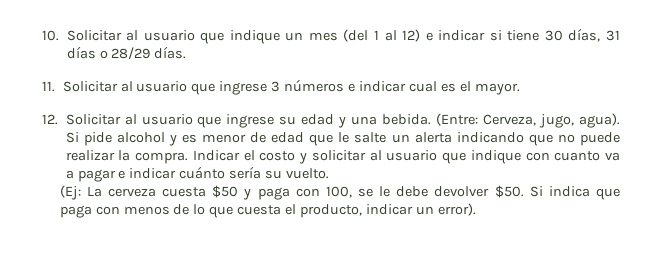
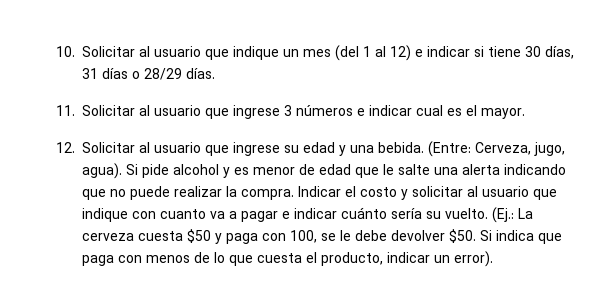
- Si pide alcohol y es menor de edad que le salte un alerta indicando que no puede realizar la compra.
+ Si pide alcohol y es menor de edad que le salte una alerta indicando que no puede realizar la compra.
- Indicar el costo y solicitar al usuario que indique con cuanto va a pagar e indicar cuánto sería su vuelto.
- (Ej: La cerveza cuesta $50 y paga con 100, se le debe devolver $50.
+ Indicar el costo y solicitar al usuario que indique con cuanto va a pagar e indicar cuánto sería su vuelto. (Ej.: La cerveza cuesta $50 y paga con 100, se le debe devolver $50.

